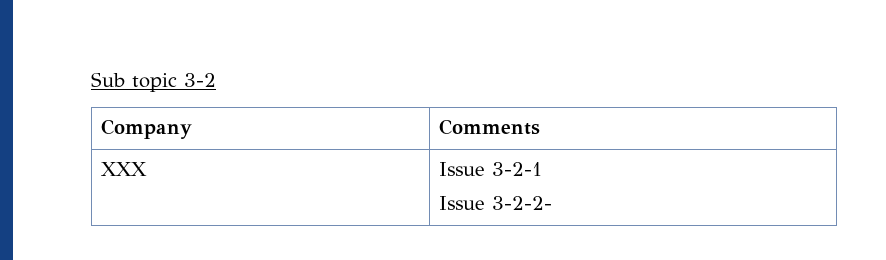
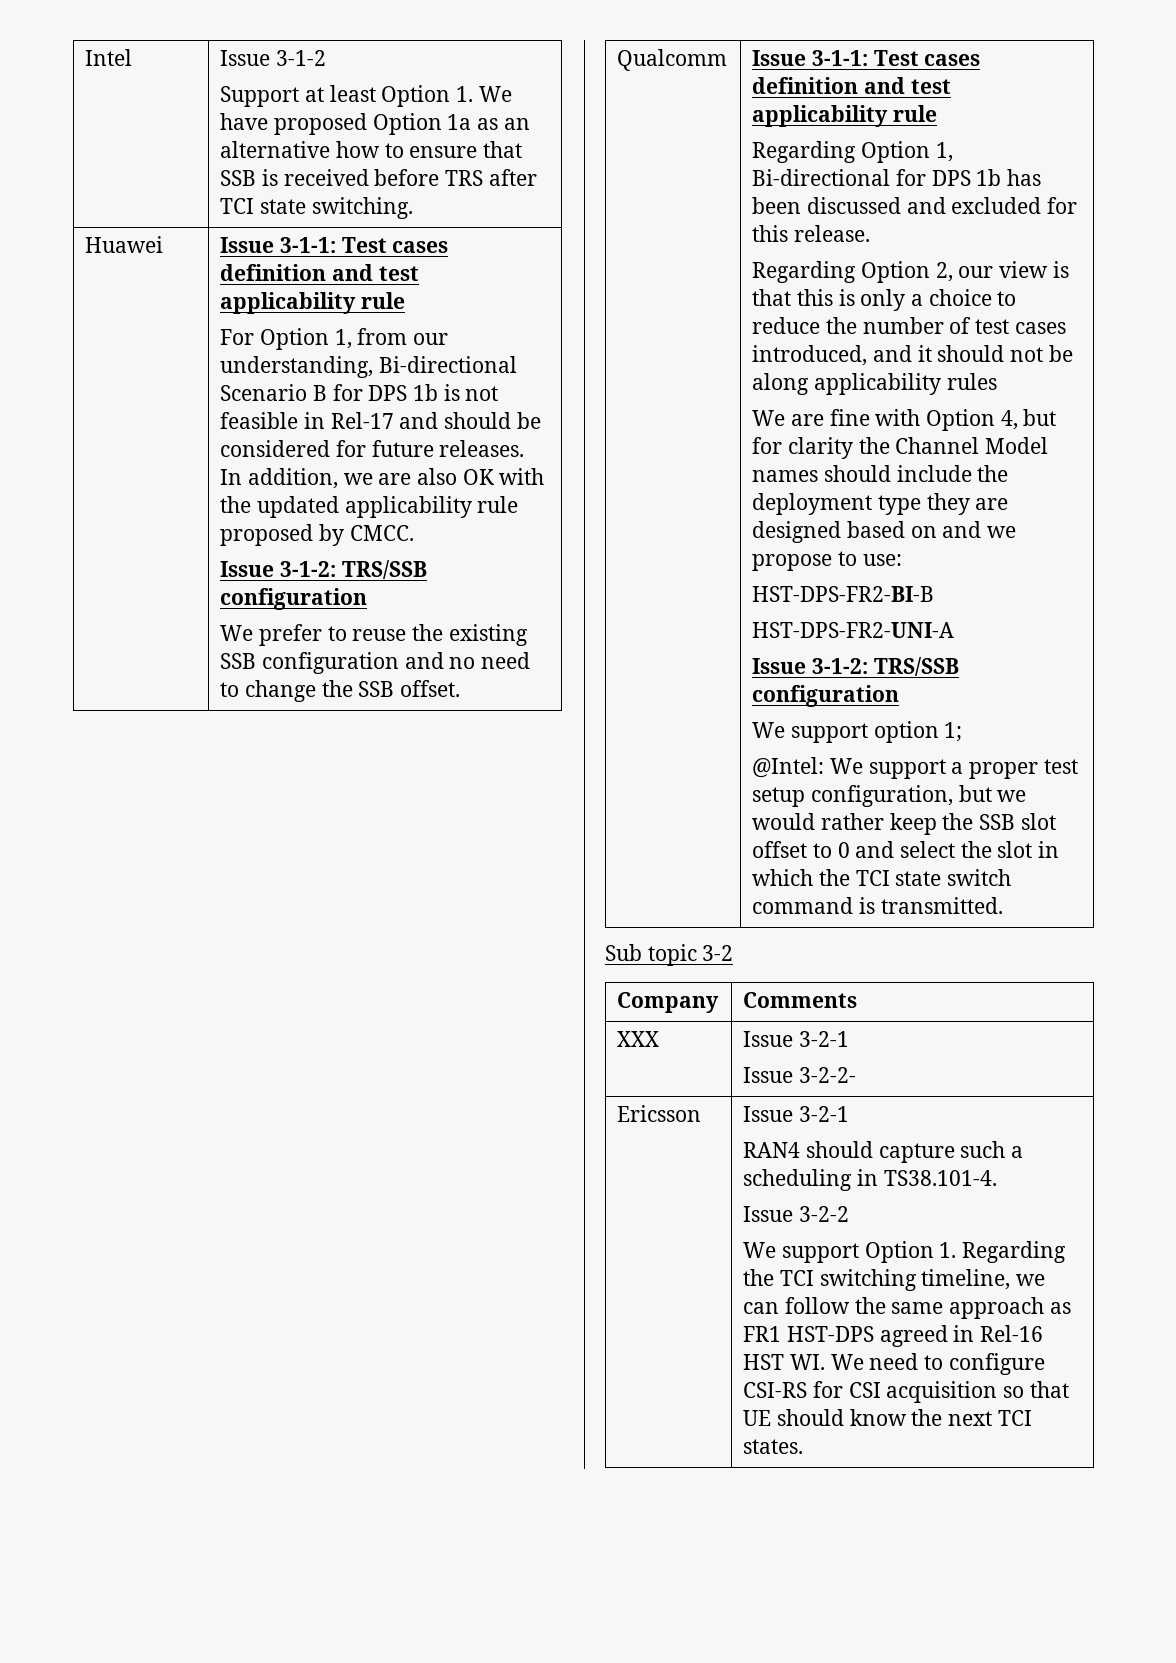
+ Intel | Issue 3-1-2
+ Support at least Option 1. We have proposed Option 1a as an alternative how to ensure that SSB is received before TRS after TCI state switching.
+ Huawei | Issue 3-1-1: Test cases definition and test applicability rule
+ For Option 1, from our understanding, Bi-directional Scenario B for DPS 1b is not feasible in Rel-17 and should be considered for future releases. In addition, we are also OK with the updated applicability rule proposed by CMCC.
+ Issue 3-1-2: TRS/SSB configuration
+ We prefer to reuse the existing SSB configuration and no need to change the SSB offset.
+ Qualcomm | Issue 3-1-1: Test cases definition and test applicability rule
+ Regarding Option 1, Bi-directional for DPS 1b has been discussed and excluded for this release.
+ Regarding Option 2, our view is that this is only a choice to reduce the number of test cases introduced, and it should not be along applicability rules
+ We are fine with Option 4, but for clarity the Channel Model names should include the deployment type they are designed based on and we propose to use:
+ HST-DPS-FR2-BI-B
+ HST-DPS-FR2-UNI-A
+ Issue 3-1-2: TRS/SSB configuration
+ We support option 1;
+ @Intel: We support a proper test setup configuration, but we would rather keep the SSB slot offset to 0 and select the slot in which the TCI state switch command is transmitted.
+ Ericsson | Issue 3-2-1
+ RAN4 should capture such a scheduling in TS38.101-4.
+ Issue 3-2-2
+ We support Option 1. Regarding the TCI switching timeline, we can follow the same approach as FR1 HST-DPS agreed in Rel-16 HST WI. We need to configure CSI-RS for CSI acquisition so that UE should know the next TCI states.

